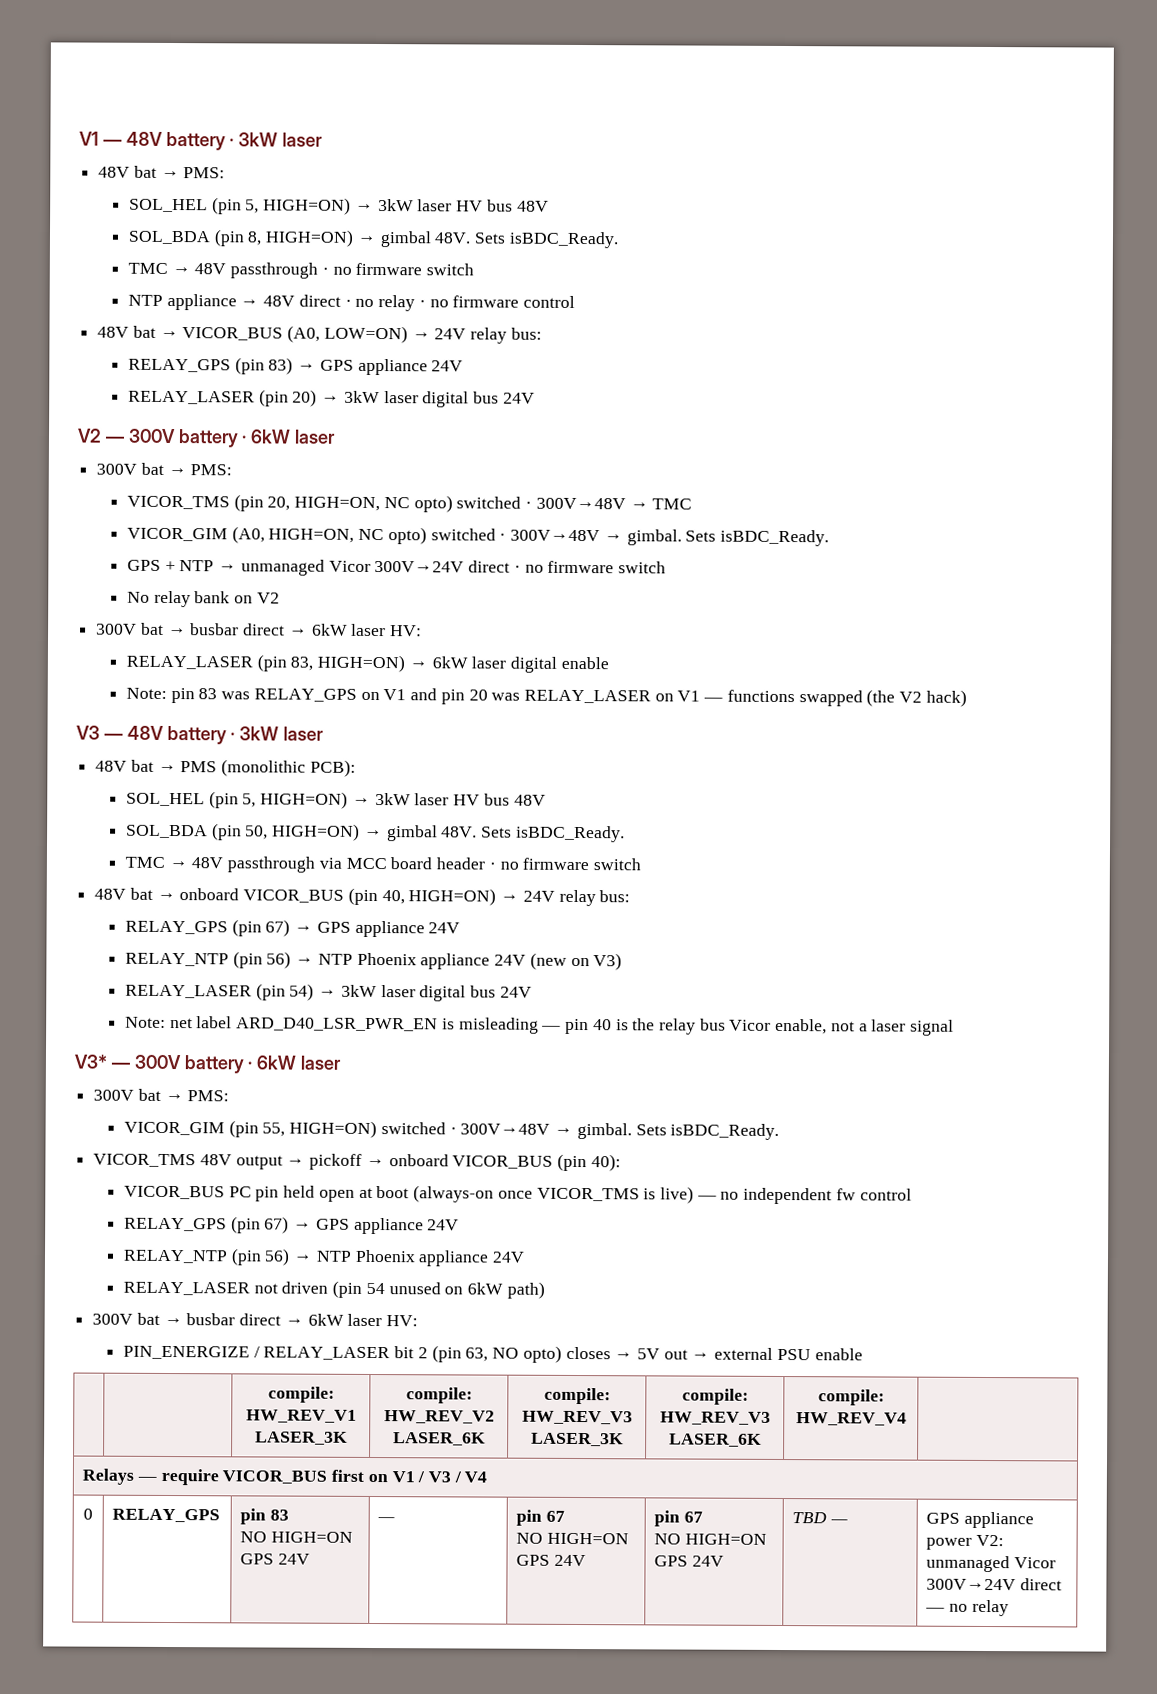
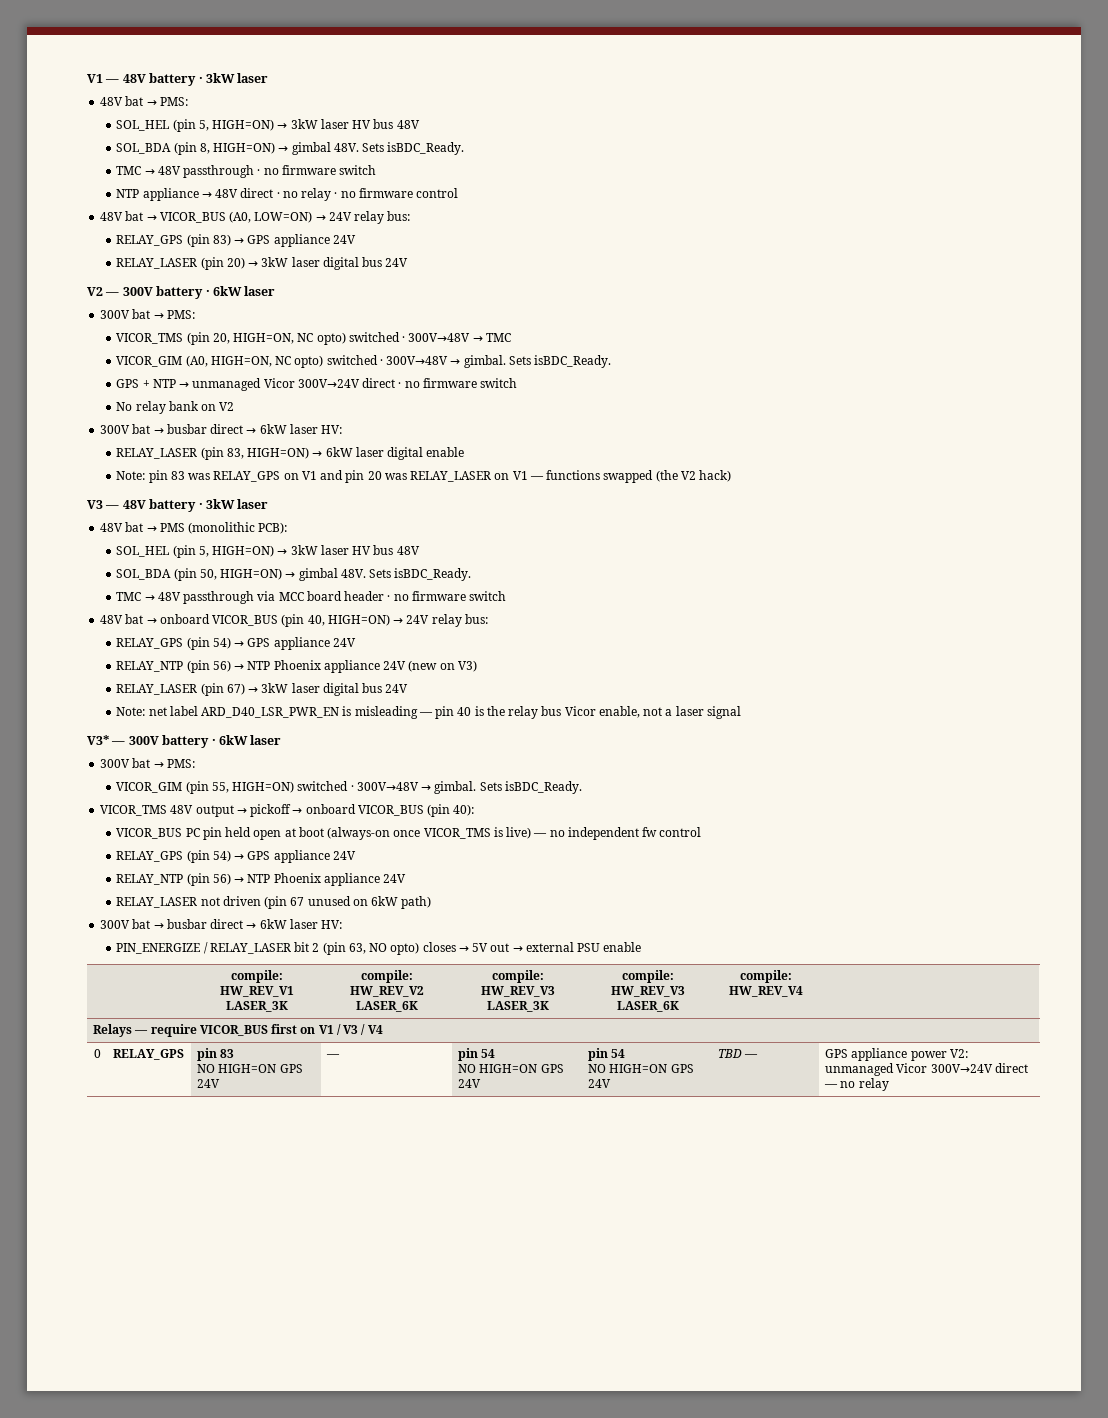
  48V bat → onboard VICOR_BUS (pin 40, HIGH=ON) → 24V relay bus:
- RELAY_GPS (pin 67) → GPS appliance 24V
+ RELAY_GPS (pin 54) → GPS appliance 24V
- RELAY_LASER (pin 54) → 3kW laser digital bus 24V
+ RELAY_LASER (pin 67) → 3kW laser digital bus 24V
  VICOR_BUS PC pin held open at boot (always-on once VICOR_TMS is live) — no independent fw control
- RELAY_GPS (pin 67) → GPS appliance 24V
+ RELAY_GPS (pin 54) → GPS appliance 24V
- RELAY_LASER not driven (pin 54 unused on 6kW path)
+ RELAY_LASER not driven (pin 67 unused on 6kW path)
  0 | RELAY_GPS | pin 83
- NO HIGH=ON GPS 24V | — | pin 67
- NO HIGH=ON GPS 24V | pin 67
+ NO HIGH=ON GPS 24V | — | pin 54
+ NO HIGH=ON GPS 24V | pin 54

